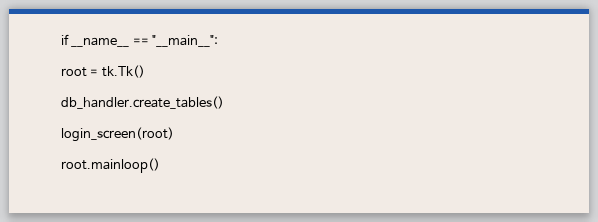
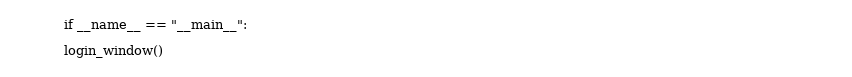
- root = tk.Tk()
- db_handler.create_tables()
- login_screen(root)
- root.mainloop()
+ login_window()

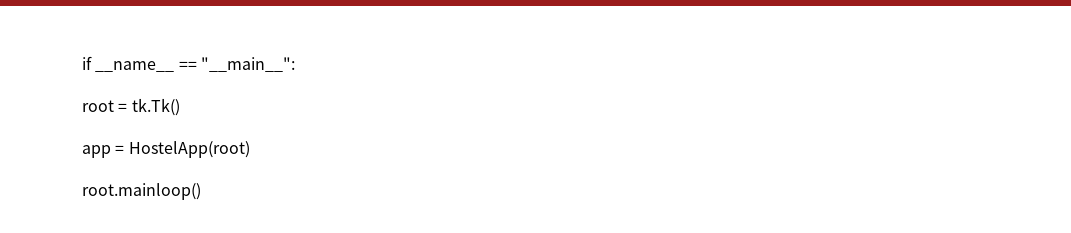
- login_window()
+ root = tk.Tk()
+ app = HostelApp(root)
+ root.mainloop()

